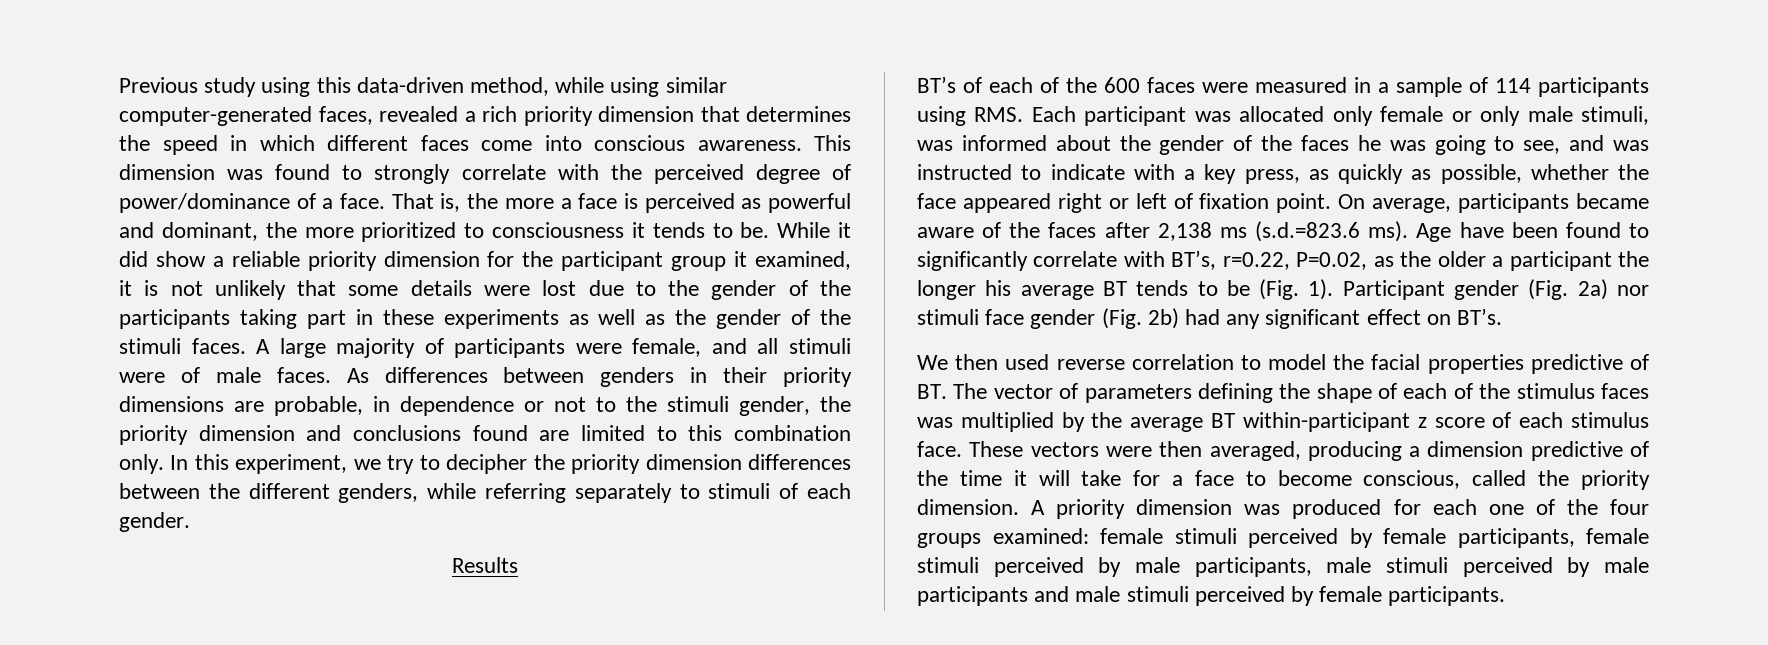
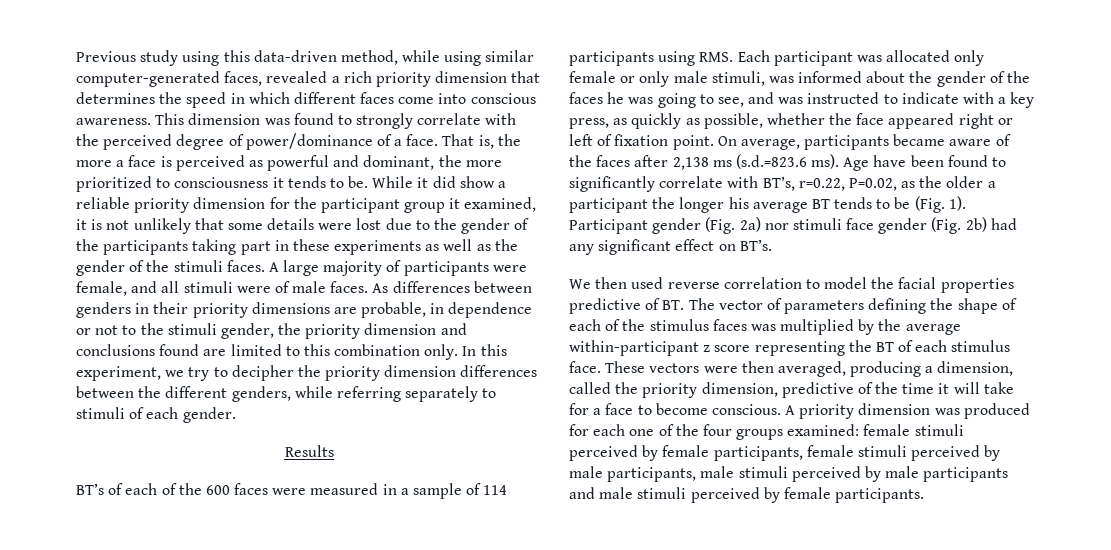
- We then used reverse correlation to model the facial properties predictive of BT. The vector of parameters defining the shape of each of the stimulus faces was multiplied by the average BT within-participant z score of each stimulus face.
+ We then used reverse correlation to model the facial properties predictive of BT. The vector of parameters defining the shape of each of the stimulus faces was multiplied by the average within-participant z score representing the BT of each stimulus face.
- These vectors were then averaged, producing a dimension predictive of the time it will take for a face to become conscious, called the priority dimension.
+ These vectors were then averaged, producing a dimension, called the priority dimension, predictive of the time it will take for a face to become conscious.

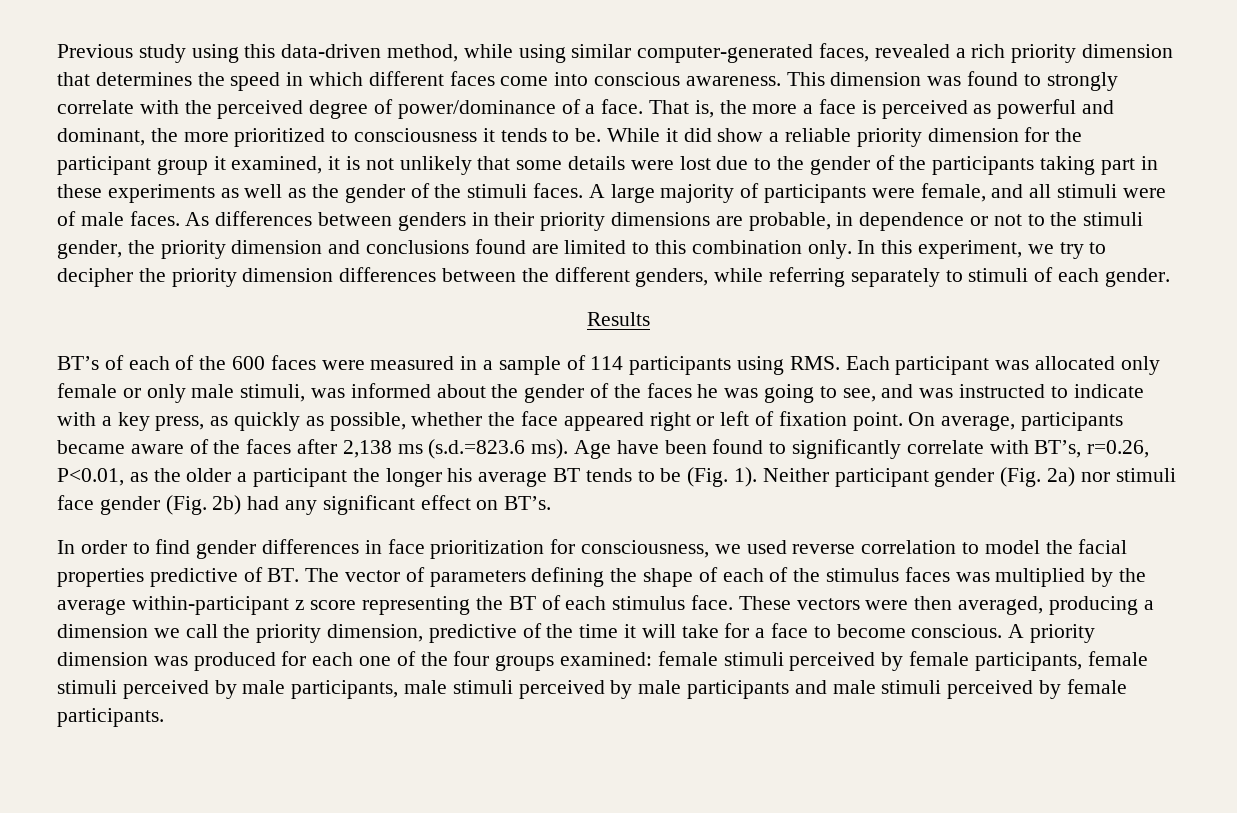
- Age have been found to significantly correlate with BT’s, r=0.22, P=0.02, as the older a participant the longer his average BT tends to be (Fig. 1).
+ Age have been found to significantly correlate with BT’s, r=0.26, P<0.01, as the older a participant the longer his average BT tends to be (Fig. 1).
- Participant gender (Fig. 2a) nor stimuli face gender (Fig. 2b) had any significant effect on BT’s.
+ Neither participant gender (Fig. 2a) nor stimuli face gender (Fig. 2b) had any significant effect on BT’s.
- We then used reverse correlation to model the facial properties predictive of BT. The vector of parameters defining the shape of each of the stimulus faces was multiplied by the average within-participant z score representing the BT of each stimulus face.
+ In order to find gender differences in face prioritization for consciousness, we used reverse correlation to model the facial properties predictive of BT. The vector of parameters defining the shape of each of the stimulus faces was multiplied by the average within-participant z score representing the BT of each stimulus face.
- These vectors were then averaged, producing a dimension, called the priority dimension, predictive of the time it will take for a face to become conscious.
+ These vectors were then averaged, producing a dimension we call the priority dimension, predictive of the time it will take for a face to become conscious.

